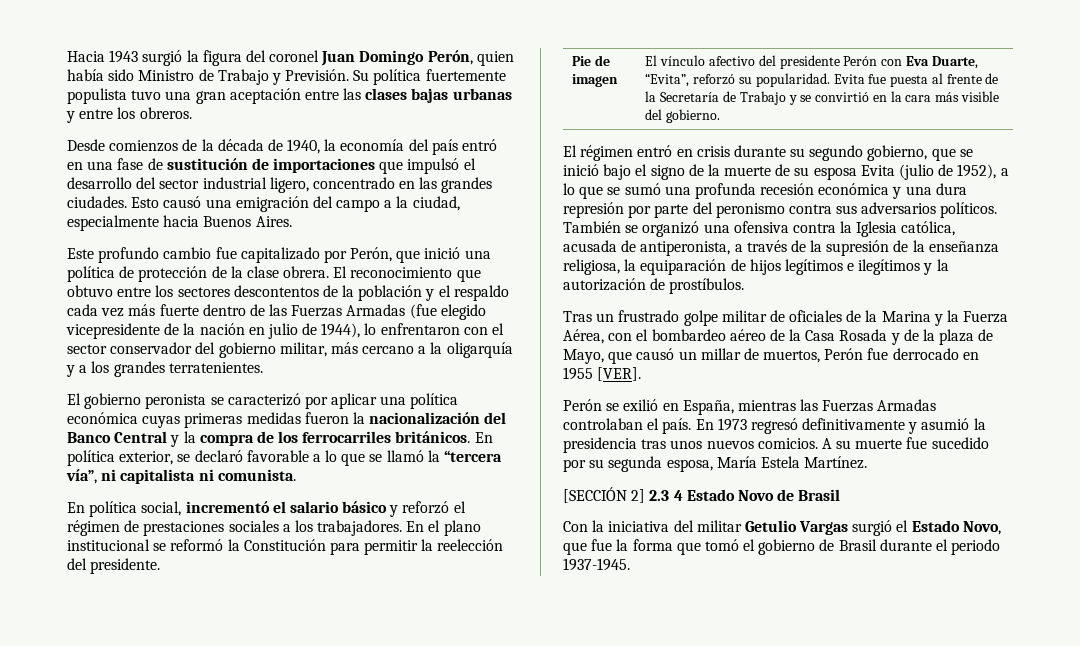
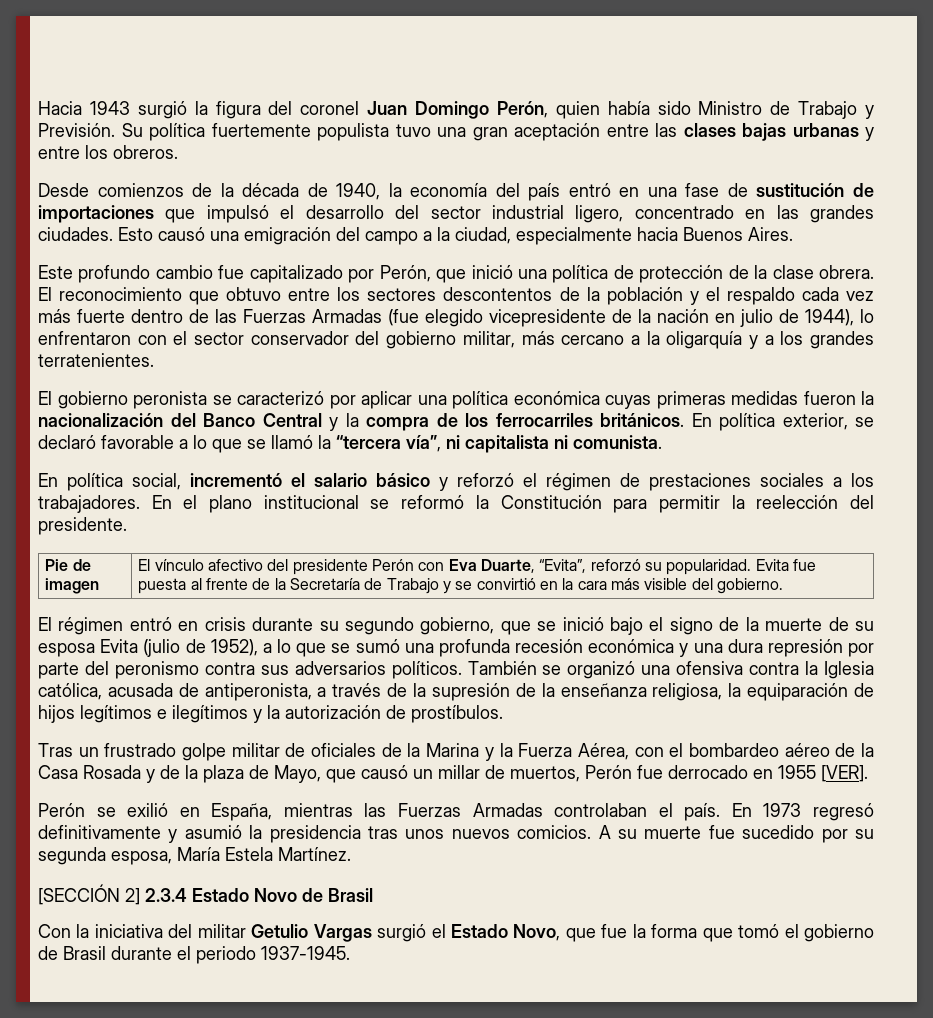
- [SECCIÓN 2] 2.3 4 Estado Novo de Brasil
+ [SECCIÓN 2] 2.3.4 Estado Novo de Brasil

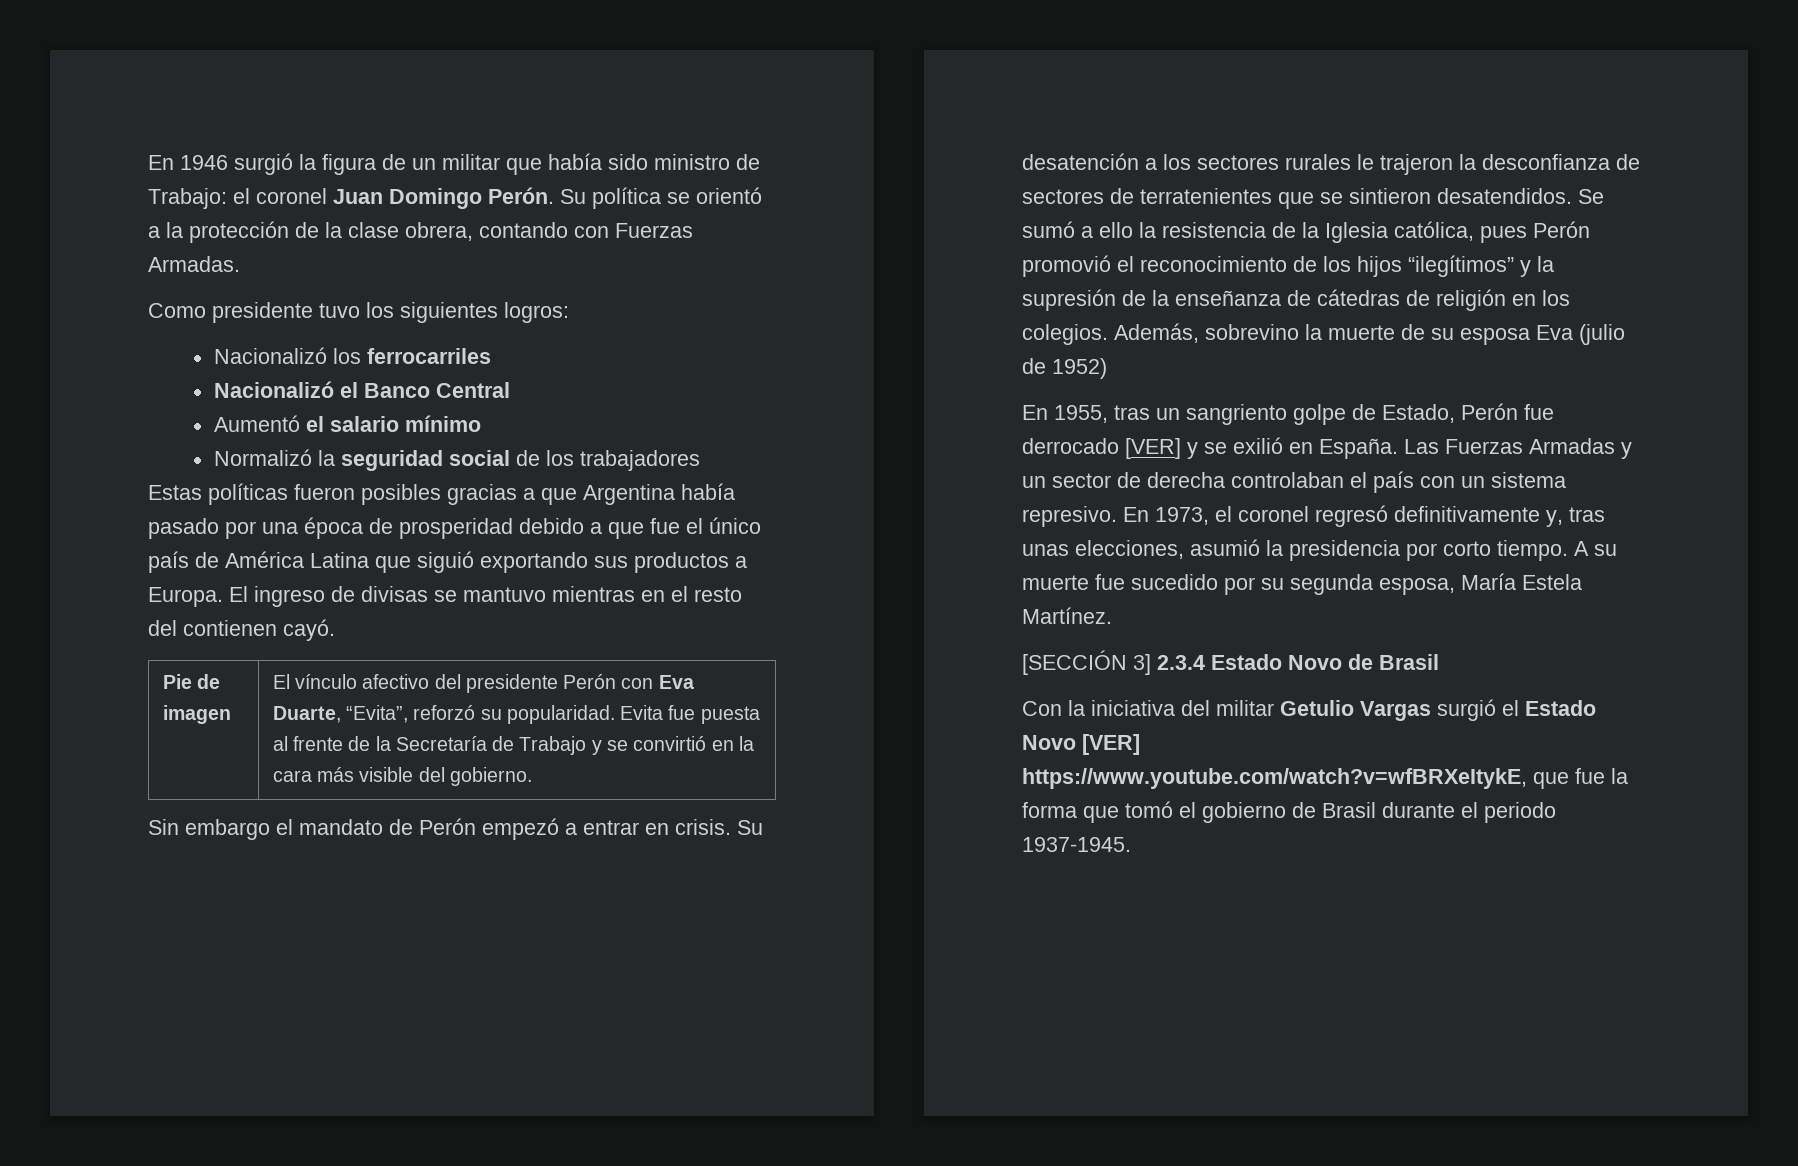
- Hacia 1943 surgió la figura del coronel Juan Domingo Perón, quien había sido Ministro de Trabajo y Previsión. Su política fuertemente populista tuvo una gran aceptación entre las clases bajas urbanas y entre los obreros.
- Desde comienzos de la década de 1940, la economía del país entró en una fase de sustitución de importaciones que impulsó el desarrollo del sector industrial ligero, concentrado en las grandes ciudades. Esto causó una emigración del campo a la ciudad, especialmente hacia Buenos Aires.
- Este profundo cambio fue capitalizado por Perón, que inició una política de protección de la clase obrera. El reconocimiento que obtuvo entre los sectores descontentos de la población y el respaldo cada vez más fuerte dentro de las Fuerzas Armadas (fue elegido vicepresidente de la nación en julio de 1944), lo enfrentaron con el sector conservador del gobierno militar, más cercano a la oligarquía y a los grandes terratenientes.
- El gobierno peronista se caracterizó por aplicar una política económica cuyas primeras medidas fueron la nacionalización del Banco Central y la compra de los ferrocarriles británicos. En política exterior, se declaró favorable a lo que se llamó la “tercera vía”, ni capitalista ni comunista.
- En política social, incrementó el salario básico y reforzó el régimen de prestaciones sociales a los trabajadores. En el plano institucional se reformó la Constitución para permitir la reelección del presidente.
+ En 1946 surgió la figura de un militar que había sido ministro de Trabajo: el coronel Juan Domingo Perón. Su política se orientó a la protección de la clase obrera, contando con Fuerzas Armadas.
+ Como presidente tuvo los siguientes logros:
+ Nacionalizó los ferrocarriles
+ Nacionalizó el Banco Central
+ Aumentó el salario mínimo
+ Normalizó la seguridad social de los trabajadores
+ Estas políticas fueron posibles gracias a que Argentina había pasado por una época de prosperidad debido a que fue el único país de América Latina que siguió exportando sus productos a Europa. El ingreso de divisas se mantuvo mientras en el resto del contienen cayó.
- El régimen entró en crisis durante su segundo gobierno, que se inició bajo el signo de la muerte de su esposa Evita (julio de 1952), a lo que se sumó una profunda recesión económica y una dura represión por parte del peronismo contra sus adversarios políticos. También se organizó una ofensiva contra la Iglesia católica, acusada de antiperonista, a través de la supresión de la enseñanza religiosa, la equiparación de hijos legítimos e ilegítimos y la autorización de prostíbulos.
- Tras un frustrado golpe militar de oficiales de la Marina y la Fuerza Aérea, con el bombardeo aéreo de la Casa Rosada y de la plaza de Mayo, que causó un millar de muertos, Perón fue derrocado en 1955 [VER].
- Perón se exilió en España, mientras las Fuerzas Armadas controlaban el país. En 1973 regresó definitivamente y asumió la presidencia tras unos nuevos comicios.
+ Sin embargo el mandato de Perón empezó a entrar en crisis. Su desatención a los sectores rurales le trajeron la desconfianza de sectores de terratenientes que se sintieron desatendidos. Se sumó a ello la resistencia de la Iglesia católica, pues Perón promovió el reconocimiento de los hijos “ilegítimos” y la supresión de la enseñanza de cátedras de religión en los colegios. Además, sobrevino la muerte de su esposa Eva (julio de 1952)
+ En 1955, tras un sangriento golpe de Estado, Perón fue derrocado [VER] y se exilió en España. Las Fuerzas Armadas y un sector de derecha controlaban el país con un sistema represivo. En 1973, el coronel regresó definitivamente y, tras unas elecciones, asumió la presidencia por corto tiempo.
- [SECCIÓN 2] 2.3.4 Estado Novo de Brasil
+ [SECCIÓN 3] 2.3.4 Estado Novo de Brasil
- Con la iniciativa del militar Getulio Vargas surgió el Estado Novo, que fue la forma que tomó el gobierno de Brasil durante el periodo 1937-1945.
+ Con la iniciativa del militar Getulio Vargas surgió el Estado Novo [VER] https://www.youtube.com/watch?v=wfBRXeItykE, que fue la forma que tomó el gobierno de Brasil durante el periodo 1937-1945.

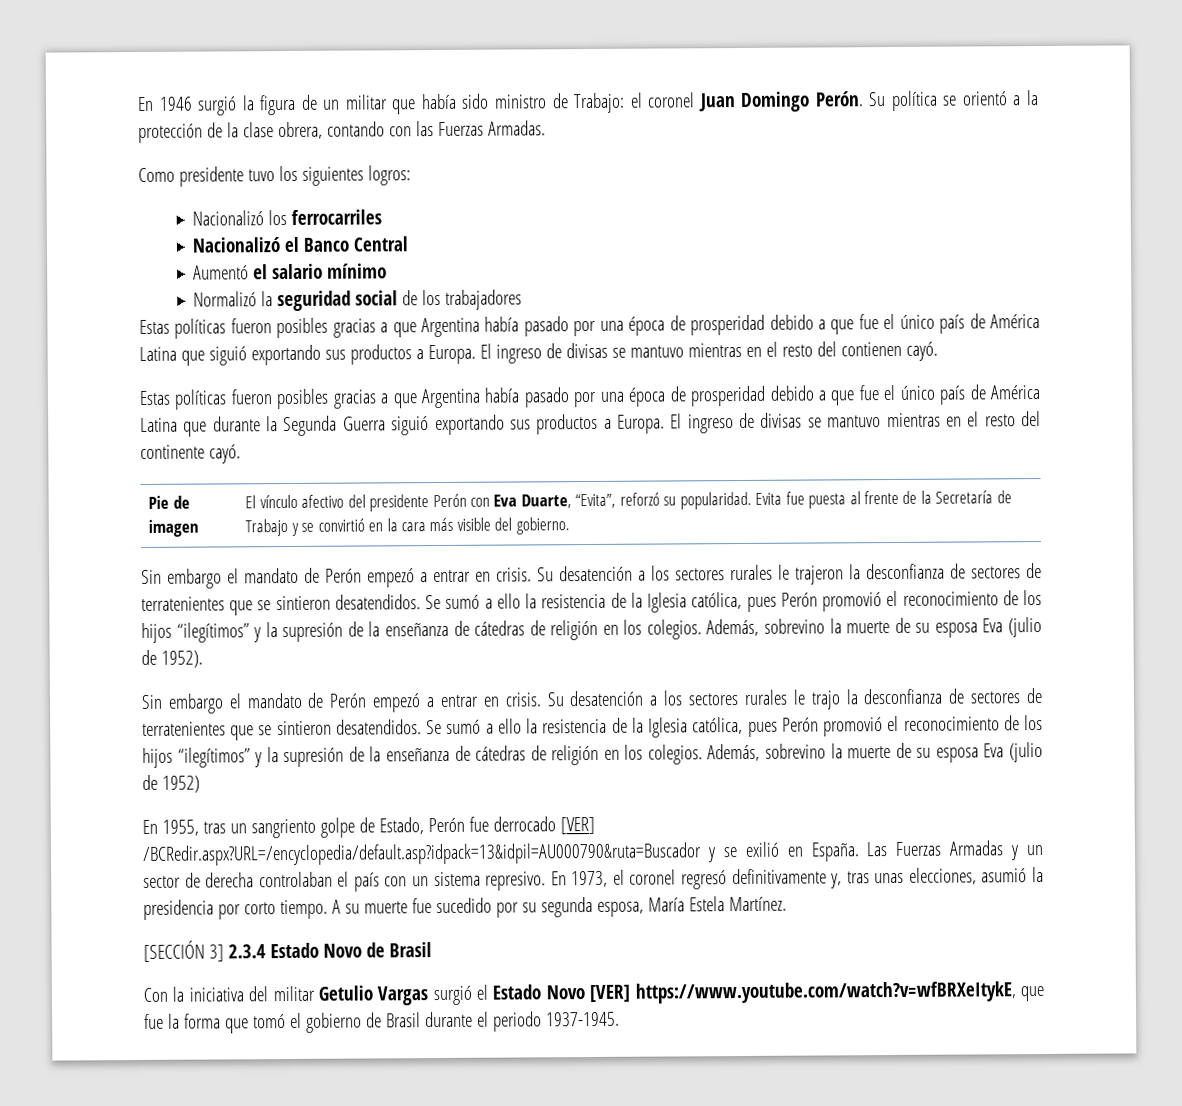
- Su política se orientó a la protección de la clase obrera, contando con Fuerzas Armadas.
+ Su política se orientó a la protección de la clase obrera, contando con las Fuerzas Armadas.
+ Estas políticas fueron posibles gracias a que Argentina había pasado por una época de prosperidad debido a que fue el único país de América Latina que durante la Segunda Guerra siguió exportando sus productos a Europa. El ingreso de divisas se mantuvo mientras en el resto del continente cayó.
- Además, sobrevino la muerte de su esposa Eva (julio de 1952)
+ Además, sobrevino la muerte de su esposa Eva (julio de 1952).
+ Sin embargo el mandato de Perón empezó a entrar en crisis. Su desatención a los sectores rurales le trajo la desconfianza de sectores de terratenientes que se sintieron desatendidos. Se sumó a ello la resistencia de la Iglesia católica, pues Perón promovió el reconocimiento de los hijos “ilegítimos” y la supresión de la enseñanza de cátedras de religión en los colegios. Además, sobrevino la muerte de su esposa Eva (julio de 1952)
- En 1955, tras un sangriento golpe de Estado, Perón fue derrocado [VER] y se exilió en España.
+ En 1955, tras un sangriento golpe de Estado, Perón fue derrocado [VER] /BCRedir.aspx?URL=/encyclopedia/default.asp?idpack=13&idpil=AU000790&ruta=Buscador y se exilió en España.

